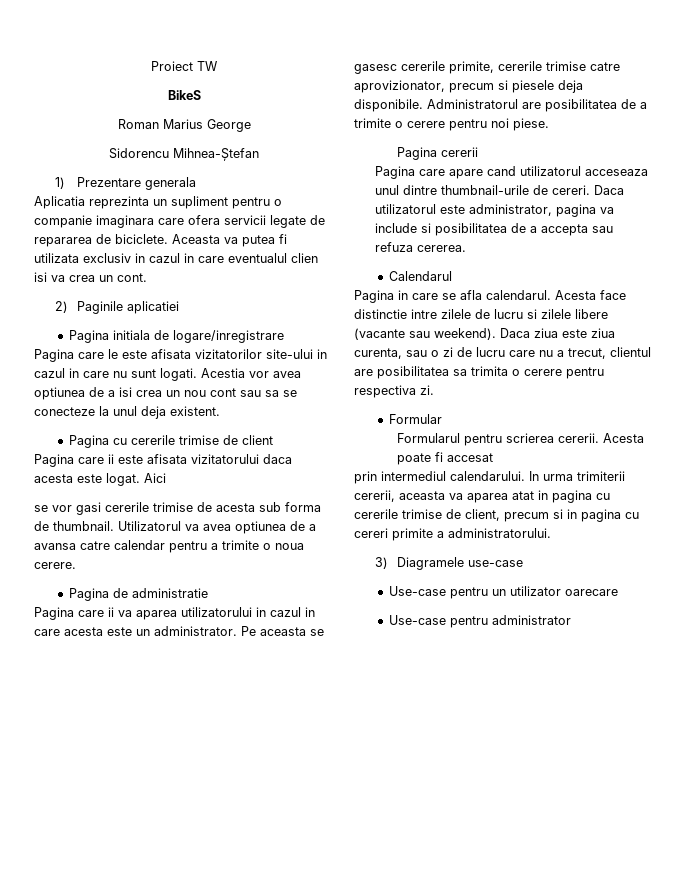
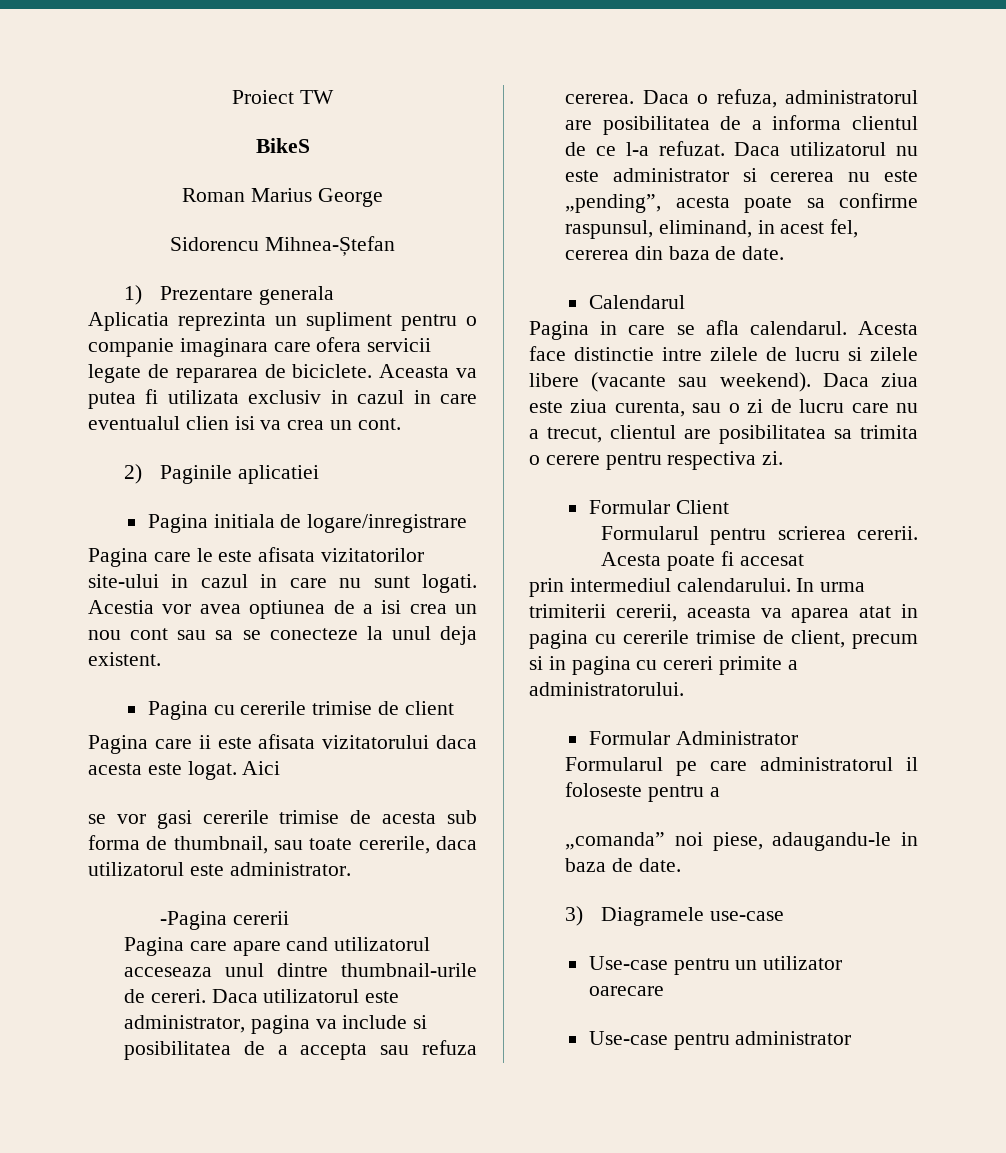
- se vor gasi cererile trimise de acesta sub forma de thumbnail. Utilizatorul va avea optiunea de a avansa catre calendar pentru a trimite o noua cerere.
- Pagina de administratie
- Pagina care ii va aparea utilizatorului in cazul in care acesta este un administrator. Pe aceasta se gasesc cererile primite, cererile trimise catre aprovizionator, precum si piesele deja disponibile. Administratorul are posibilitatea de a trimite o cerere pentru noi piese.
- Pagina cererii
+ se vor gasi cererile trimise de acesta sub forma de thumbnail, sau toate cererile, daca utilizatorul este administrator.
+ -Pagina cererii
+ Daca o refuza, administratorul are posibilitatea de a informa clientul de ce l-a refuzat. Daca utilizatorul nu este administrator si cererea nu este „pending”, acesta poate sa confirme raspunsul, eliminand, in acest fel, cererea din baza de date.
- Formular
+ Formular Client
+ Formular Administrator
+ Formularul pe care administratorul il foloseste pentru a
+ „comanda” noi piese, adaugandu-le in baza de date.

